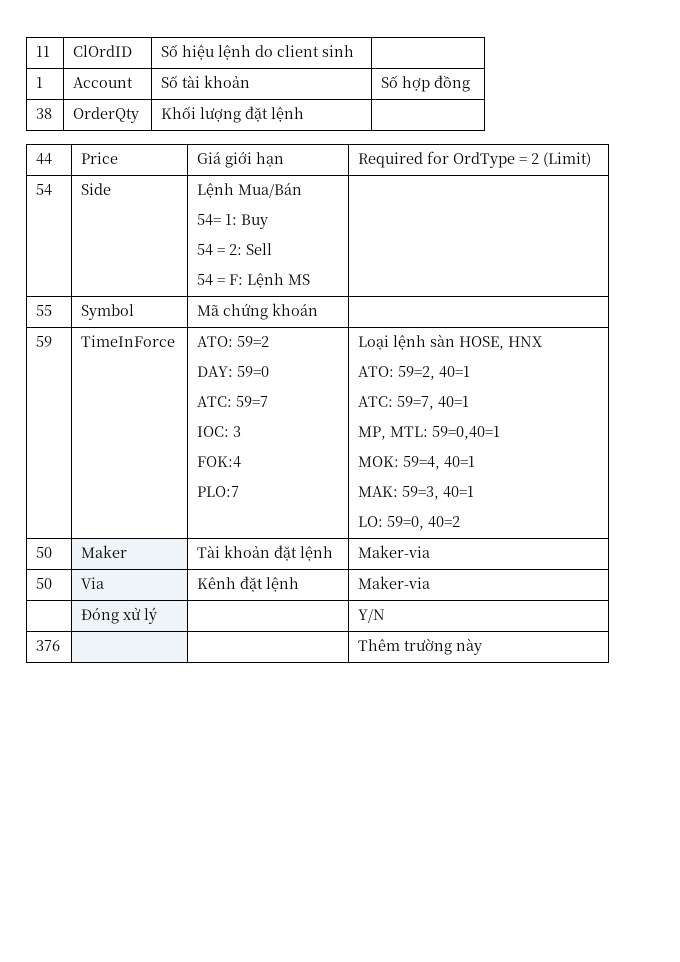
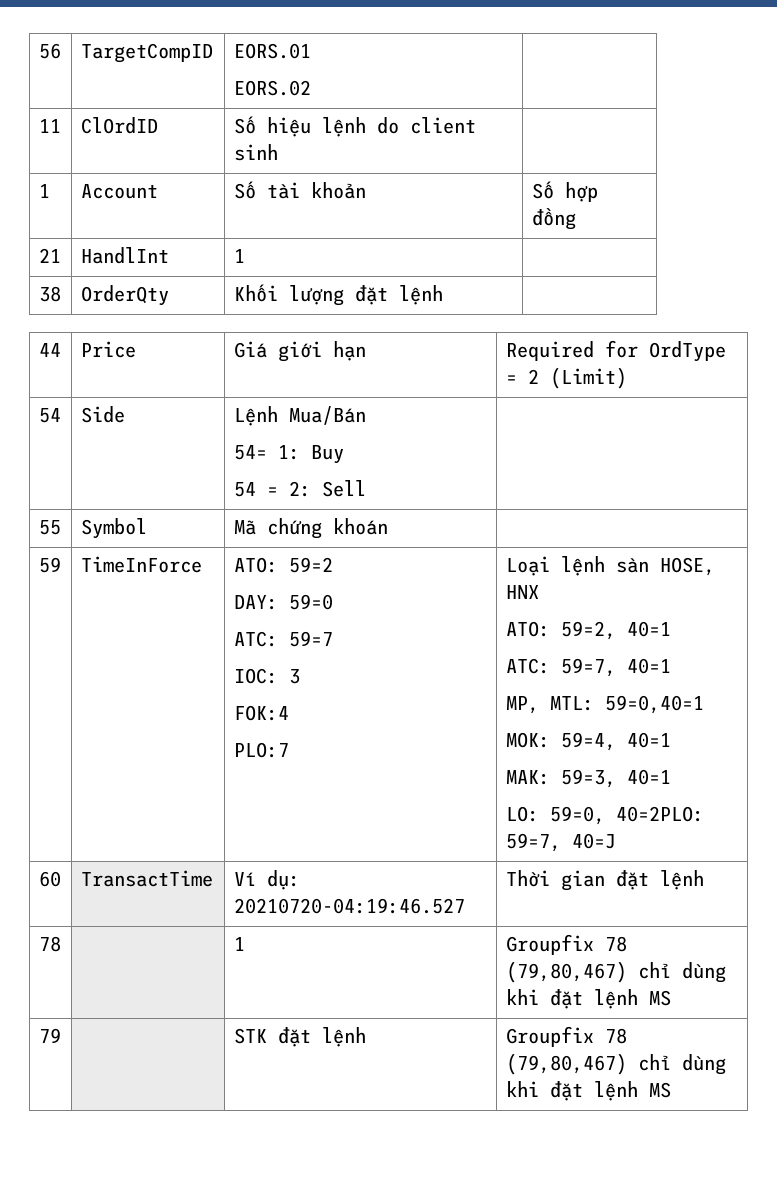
+ 56 | TargetCompID | EORS.01
+ EORS.02 |
+ 21 | HandlInt | 1 |
  54 | Side | Lệnh Mua/Bán
  54= 1: Buy
- 54 = 2: Sell
- 54 = F: Lệnh MS |
+ 54 = 2: Sell |
  59 | TimeInForce | ATO: 59=2
  DAY: 59=0
  ATC: 59=7
  IOC: 3
  FOK:4
  PLO:7 | Loại lệnh sàn HOSE, HNX
  ATO: 59=2, 40=1
  ATC: 59=7, 40=1
  MP, MTL: 59=0,40=1
  MOK: 59=4, 40=1
  MAK: 59=3, 40=1
- LO: 59=0, 40=2
- 50 | Maker | Tài khoản đặt lệnh | Maker-via
- 50 | Via | Kênh đặt lệnh | Maker-via
- | Đóng xử lý | | Y/N
- 376 | | | Thêm trường này
+ LO: 59=0, 40=2PLO: 59=7, 40=J
+ 60 | TransactTime | Ví dụ: 20210720-04:19:46.527 | Thời gian đặt lệnh
+ 78 | | 1 | Groupfix 78 (79,80,467) chỉ dùng khi đặt lệnh MS
+ 79 | | STK đặt lệnh | Groupfix 78 (79,80,467) chỉ dùng khi đặt lệnh MS

